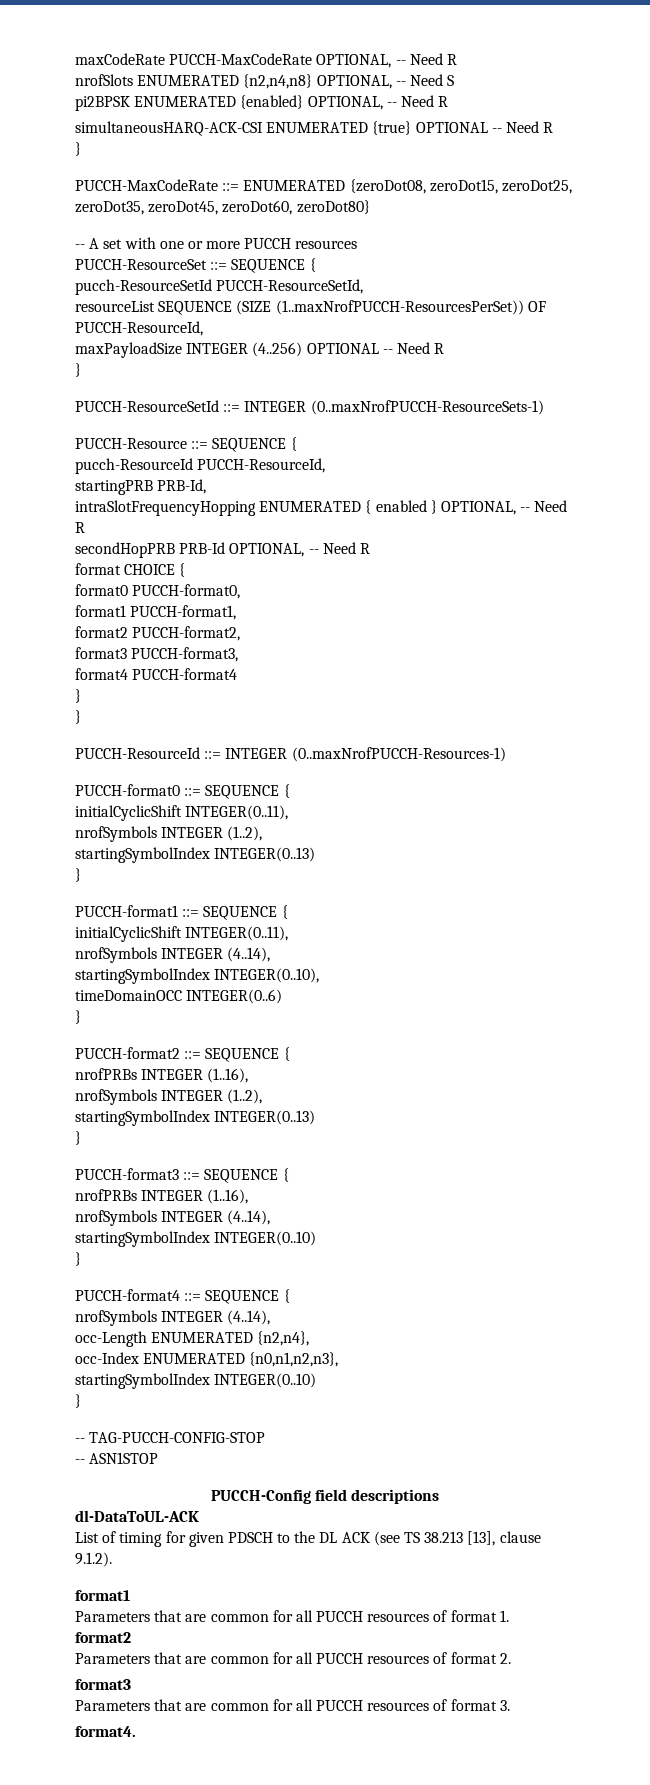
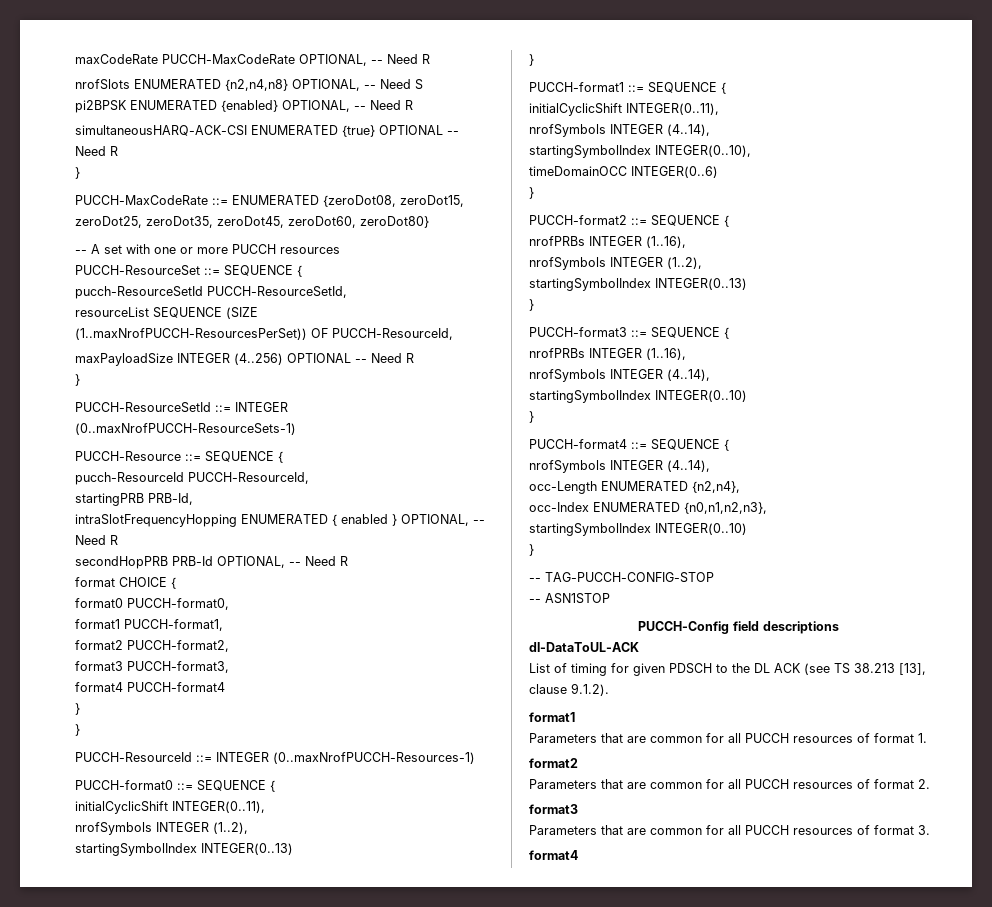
  Parameters that are common for all PUCCH resources of format 3.
- format4.
+ format4

